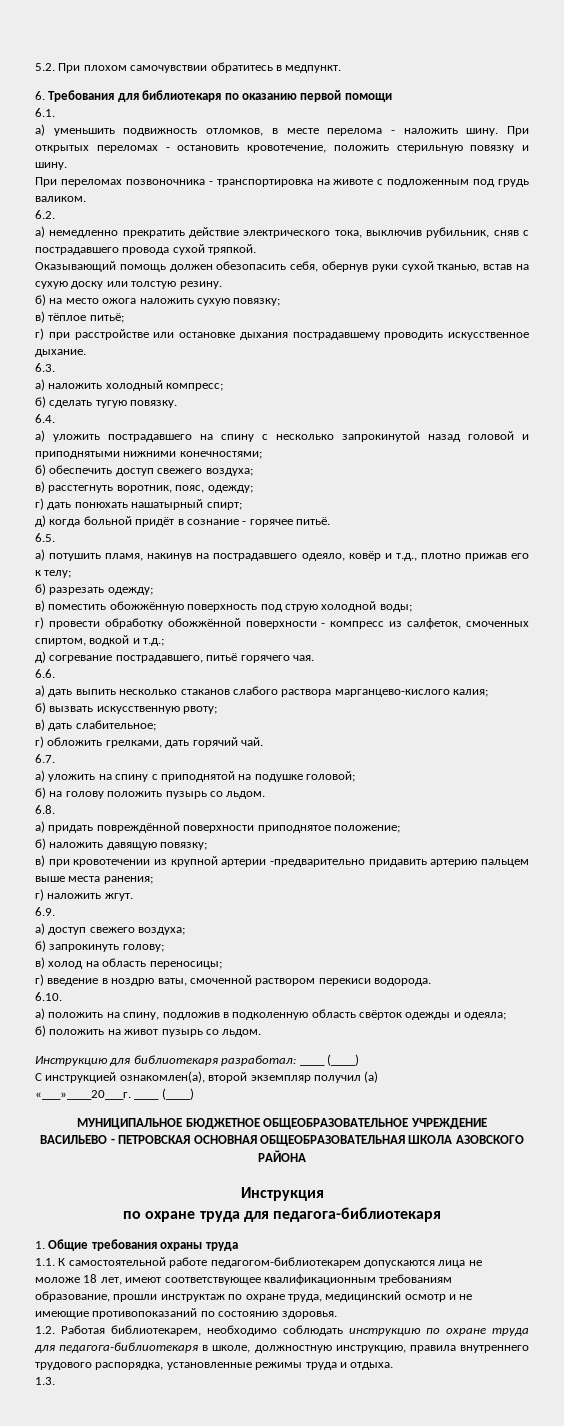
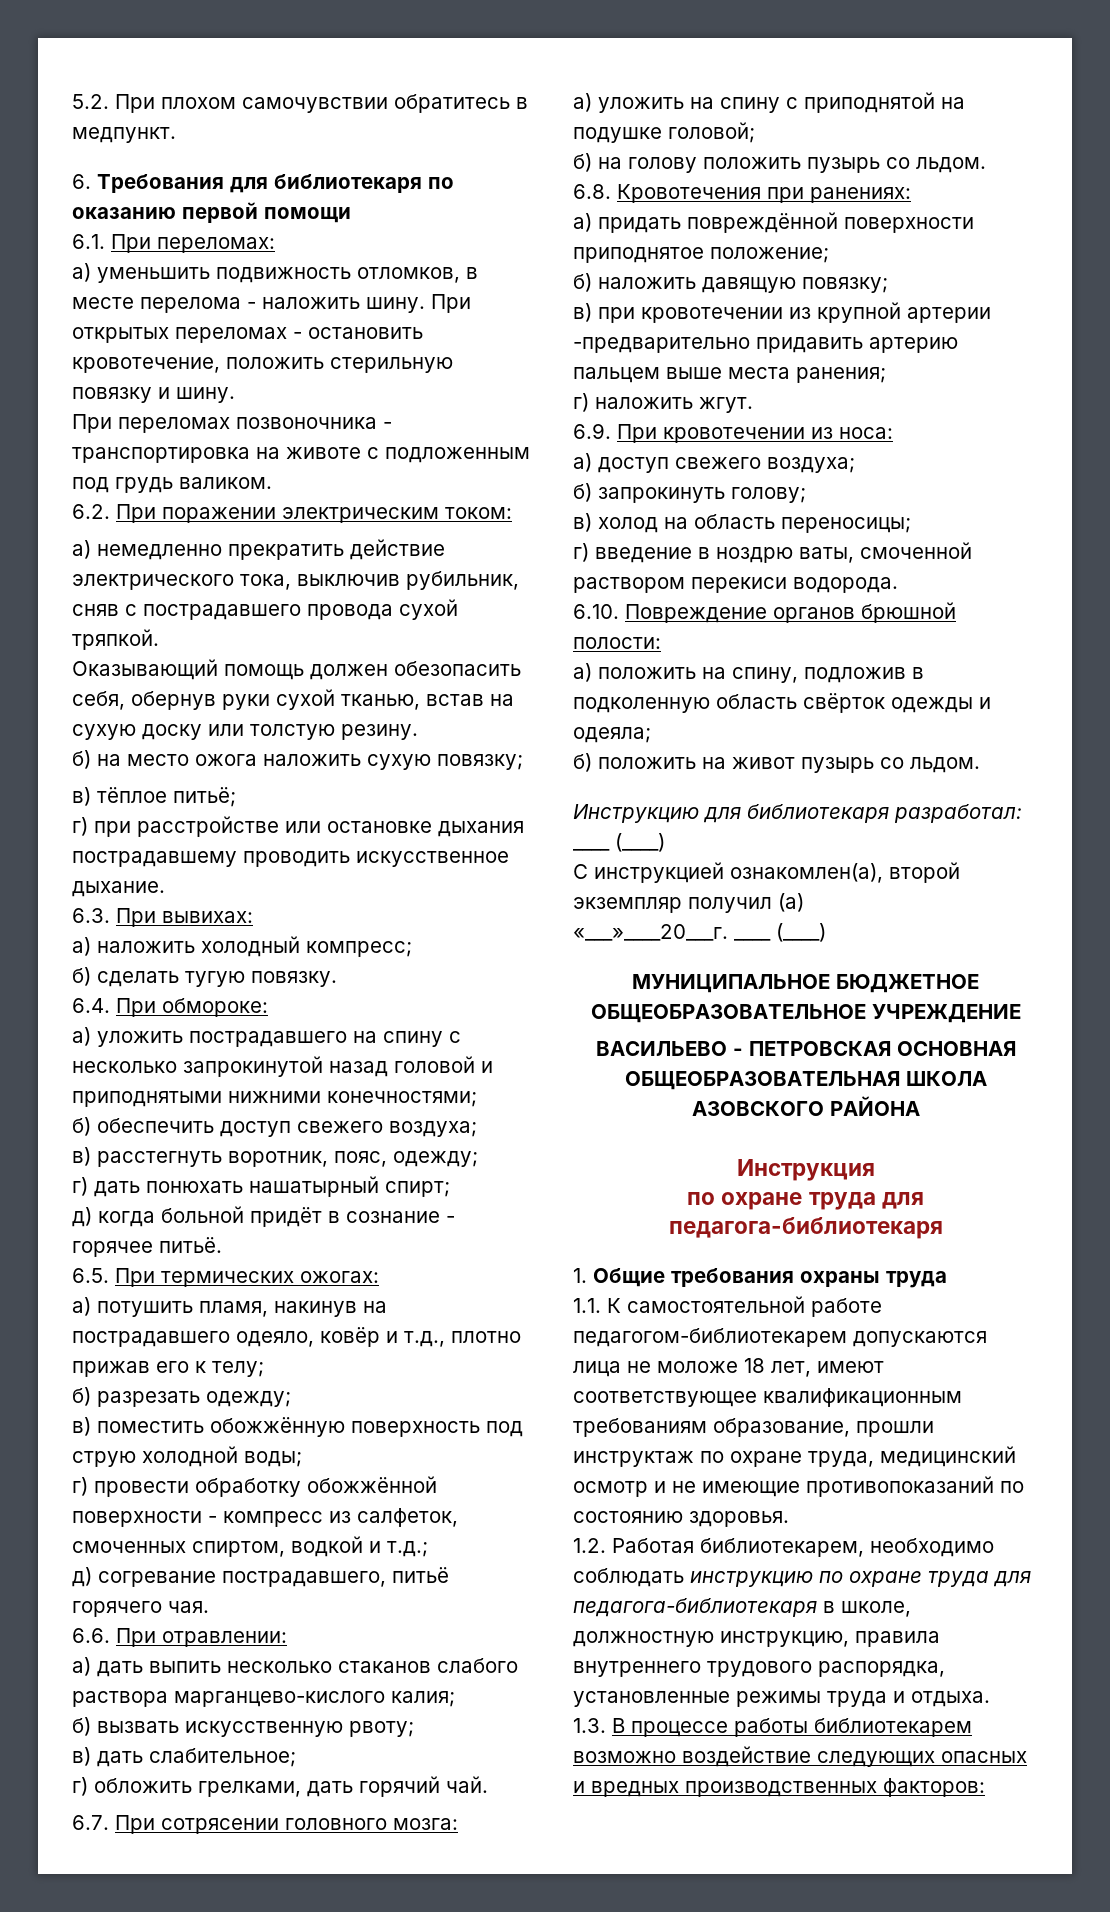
- 6.1.
+ 6.1. При переломах:
- 6.2.
+ 6.2. При поражении электрическим током:
- 6.3.
+ 6.3. При вывихах:
- 6.4.
+ 6.4. При обмороке:
- 6.5.
+ 6.5. При термических ожогах:
- 6.6.
+ 6.6. При отравлении:
- 6.7.
+ 6.7. При сотрясении головного мозга:
- 6.8.
+ 6.8. Кровотечения при ранениях:
- 6.9.
+ 6.9. При кровотечении из носа:
- 6.10.
+ 6.10. Повреждение органов брюшной полости:
- 1.3.
+ 1.3. В процессе работы библиотекарем возможно воздействие следующих опасных и вредных производственных факторов:

